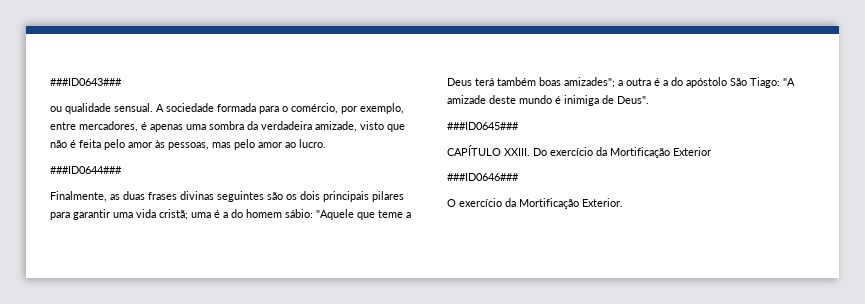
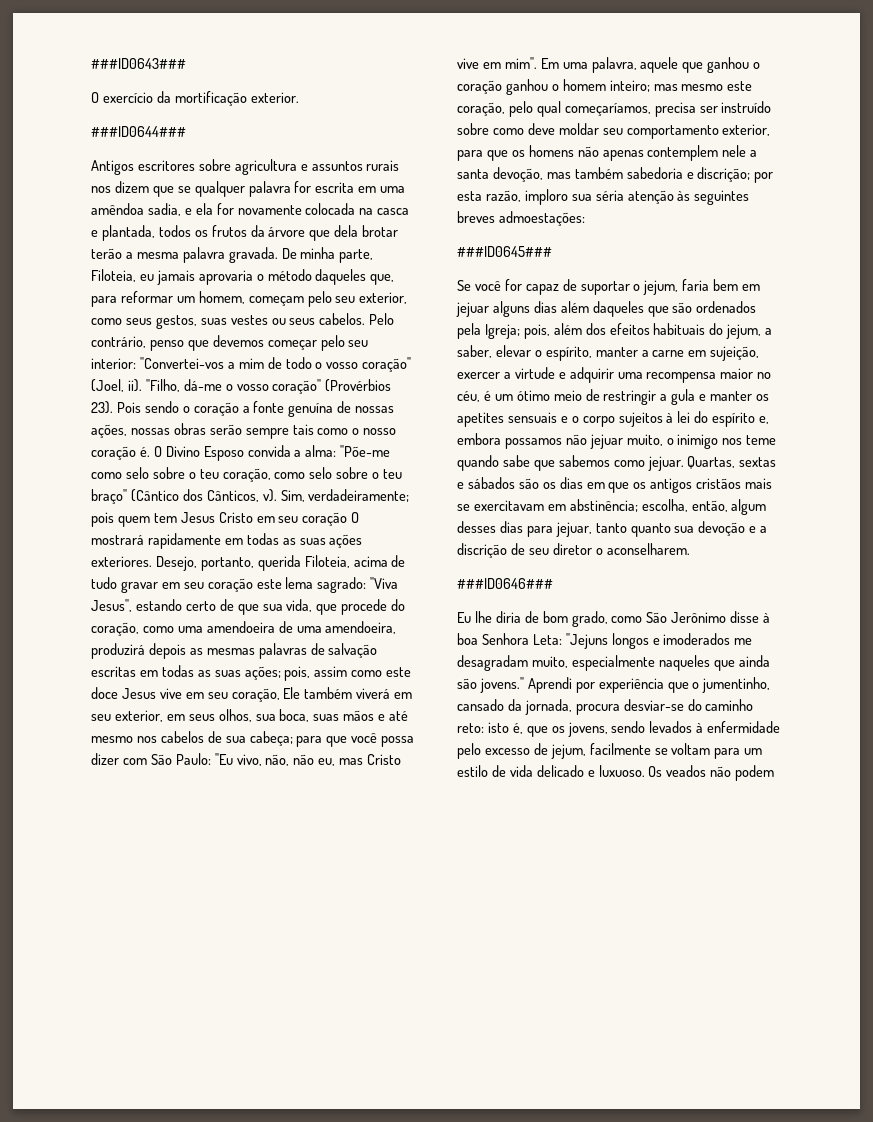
- ou qualidade sensual. A sociedade formada para o comércio, por exemplo, entre mercadores, é apenas uma sombra da verdadeira amizade, visto que não é feita pelo amor às pessoas, mas pelo amor ao lucro.
+ O exercício da mortificação exterior.
  ###ID0644###
- Finalmente, as duas frases divinas seguintes são os dois principais pilares para garantir uma vida cristã; uma é a do homem sábio: "Aquele que teme a Deus terá também boas amizades"; a outra é a do apóstolo São Tiago: "A amizade deste mundo é inimiga de Deus".
+ Antigos escritores sobre agricultura e assuntos rurais nos dizem que se qualquer palavra for escrita em uma amêndoa sadia, e ela for novamente colocada na casca e plantada, todos os frutos da árvore que dela brotar terão a mesma palavra gravada. De minha parte, Filoteia, eu jamais aprovaria o método daqueles que, para reformar um homem, começam pelo seu exterior, como seus gestos, suas vestes ou seus cabelos. Pelo contrário, penso que devemos começar pelo seu interior: "Convertei-vos a mim de todo o vosso coração" (Joel, ii). "Filho, dá-me o vosso coração" (Provérbios 23). Pois sendo o coração a fonte genuína de nossas ações, nossas obras serão sempre tais como o nosso coração é. O Divino Esposo convida a alma: "Põe-me como selo sobre o teu coração, como selo sobre o teu braço" (Cântico dos Cânticos, v). Sim, verdadeiramente; pois quem tem Jesus Cristo em seu coração O mostrará rapidamente em todas as suas ações exteriores. Desejo, portanto, querida Filoteia, acima de tudo gravar em seu coração este lema sagrado: "Viva Jesus", estando certo de que sua vida, que procede do coração, como uma amendoeira de uma amendoeira, produzirá depois as mesmas palavras de salvação escritas em todas as suas ações; pois, assim como este doce Jesus vive em seu coração, Ele também viverá em seu exterior, em seus olhos, sua boca, suas mãos e até mesmo nos cabelos de sua cabeça; para que você possa dizer com São Paulo: "Eu vivo, não, não eu, mas Cristo vive em mim". Em uma palavra, aquele que ganhou o coração ganhou o homem inteiro; mas mesmo este coração, pelo qual começaríamos, precisa ser instruído sobre como deve moldar seu comportamento exterior, para que os homens não apenas contemplem nele a santa devoção, mas também sabedoria e discrição; por esta razão, imploro sua séria atenção às seguintes breves admoestações:
  ###ID0645###
- CAPÍTULO XXIII. Do exercício da Mortificação Exterior
+ Se você for capaz de suportar o jejum, faria bem em jejuar alguns dias além daqueles que são ordenados pela Igreja; pois, além dos efeitos habituais do jejum, a saber, elevar o espírito, manter a carne em sujeição, exercer a virtude e adquirir uma recompensa maior no céu, é um ótimo meio de restringir a gula e manter os apetites sensuais e o corpo sujeitos à lei do espírito e, embora possamos não jejuar muito, o inimigo nos teme quando sabe que sabemos como jejuar. Quartas, sextas e sábados são os dias em que os antigos cristãos mais se exercitavam em abstinência; escolha, então, algum desses dias para jejuar, tanto quanto sua devoção e a discrição de seu diretor o aconselharem.
  ###ID0646###
- O exercício da Mortificação Exterior.
+ Eu lhe diria de bom grado, como São Jerônimo disse à boa Senhora Leta: "Jejuns longos e imoderados me desagradam muito, especialmente naqueles que ainda são jovens." Aprendi por experiência que o jumentinho, cansado da jornada, procura desviar-se do caminho reto: isto é, que os jovens, sendo levados à enfermidade pelo excesso de jejum, facilmente se voltam para um estilo de vida delicado e luxuoso. Os veados não podem

